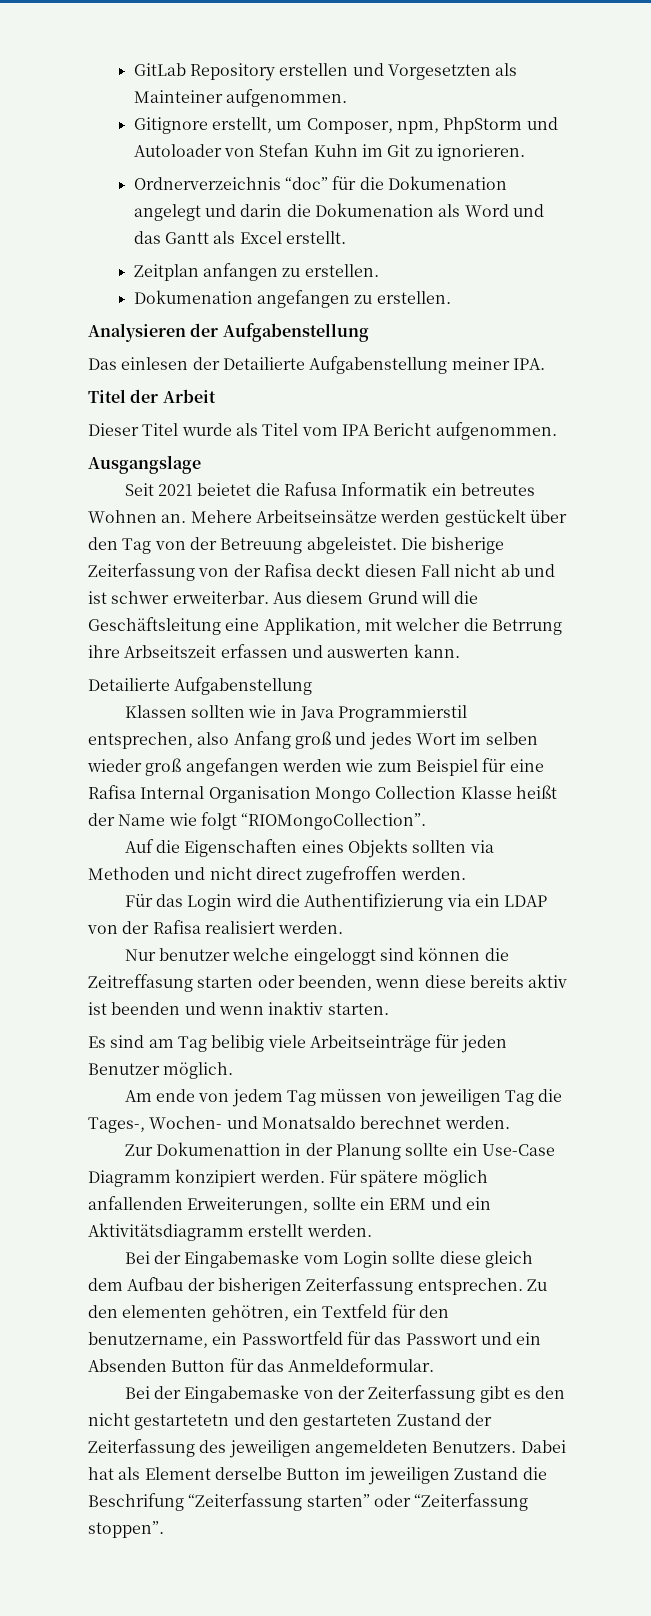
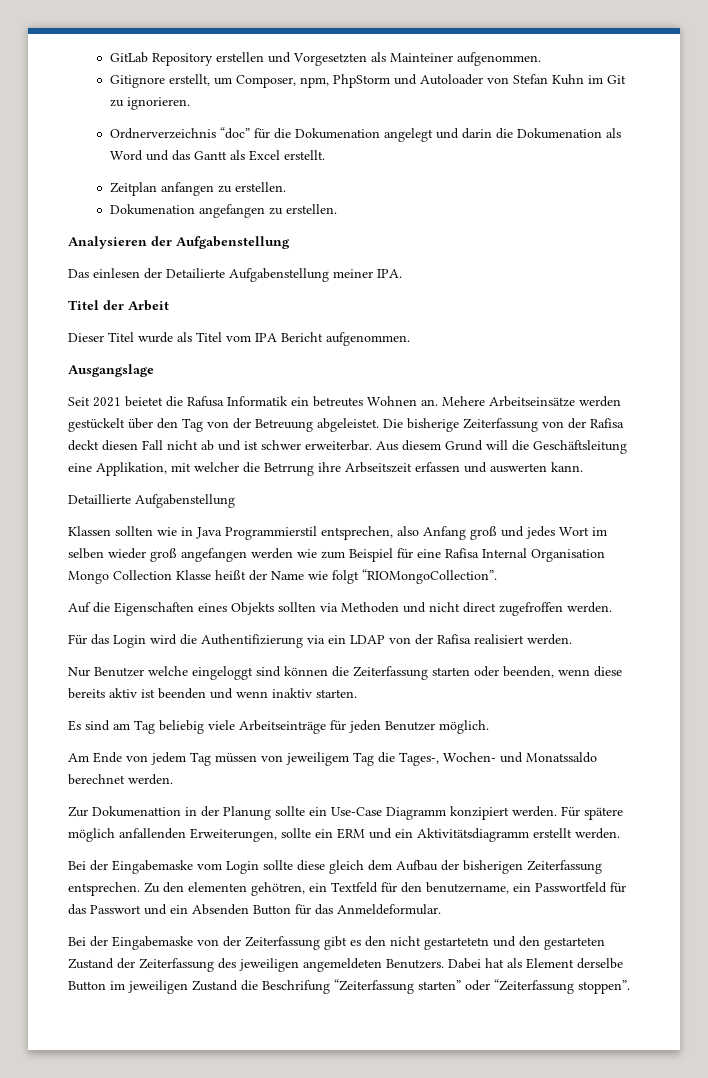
  Aus diesem Grund will die Geschäftsleitung eine Applikation, mit welcher die Betrrung ihre Arbseitszeit erfassen und auswerten kann.
- Detailierte Aufgabenstellung
+ Detaillierte Aufgabenstellung
- Nur benutzer welche eingeloggt sind können die Zeitreffasung starten oder beenden, wenn diese bereits aktiv ist beenden und wenn inaktiv starten.
+ Nur Benutzer welche eingeloggt sind können die Zeiterfassung starten oder beenden, wenn diese bereits aktiv ist beenden und wenn inaktiv starten.
- Es sind am Tag belibig viele Arbeitseinträge für jeden Benutzer möglich.
+ Es sind am Tag beliebig viele Arbeitseinträge für jeden Benutzer möglich.
- Am ende von jedem Tag müssen von jeweiligen Tag die Tages-, Wochen- und Monatsaldo berechnet werden.
+ Am Ende von jedem Tag müssen von jeweiligem Tag die Tages-, Wochen- und Monatssaldo berechnet werden.

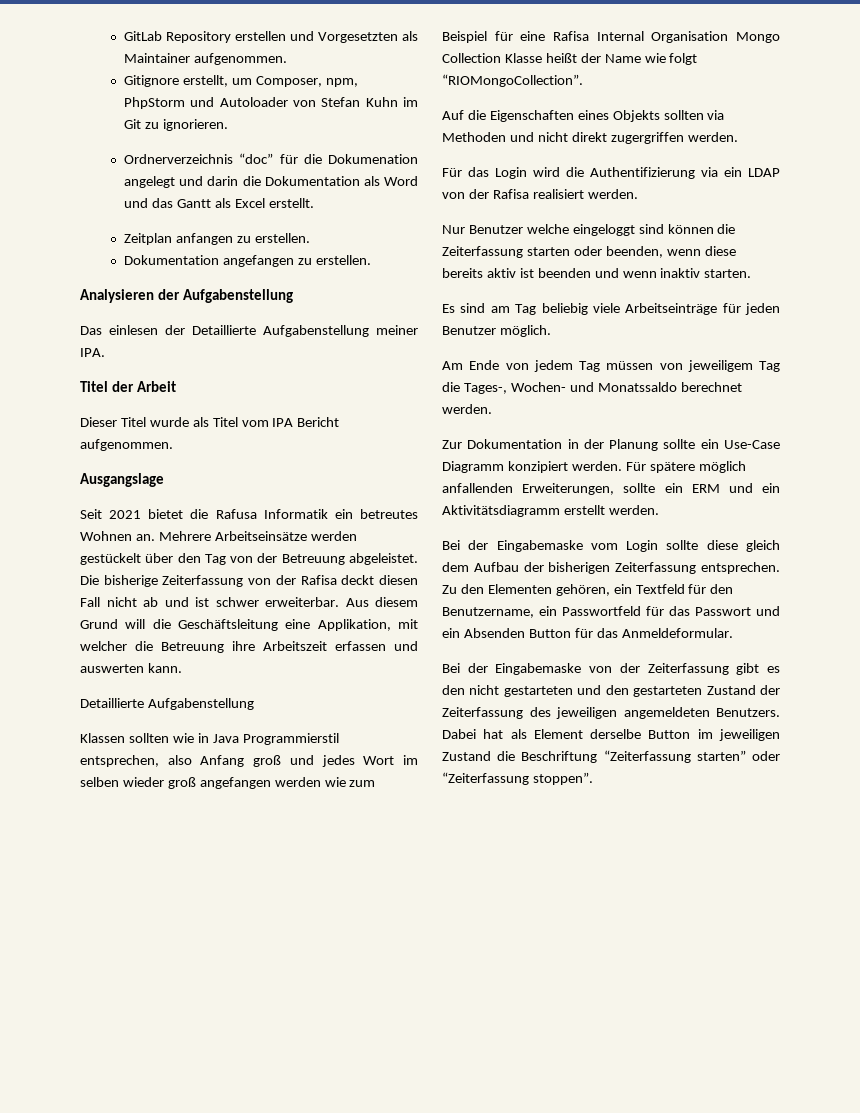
- GitLab Repository erstellen und Vorgesetzten als Mainteiner aufgenommen.
+ GitLab Repository erstellen und Vorgesetzten als Maintainer aufgenommen.
- Ordnerverzeichnis “doc” für die Dokumenation angelegt und darin die Dokumenation als Word und das Gantt als Excel erstellt.
+ Ordnerverzeichnis “doc” für die Dokumenation angelegt und darin die Dokumentation als Word und das Gantt als Excel erstellt.
- Dokumenation angefangen zu erstellen.
+ Dokumentation angefangen zu erstellen.
- Das einlesen der Detailierte Aufgabenstellung meiner IPA.
+ Das einlesen der Detaillierte Aufgabenstellung meiner IPA.
- Seit 2021 beietet die Rafusa Informatik ein betreutes Wohnen an.
+ Seit 2021 bietet die Rafusa Informatik ein betreutes Wohnen an.
- Mehere Arbeitseinsätze werden gestückelt über den Tag von der Betreuung abgeleistet.
+ Mehrere Arbeitseinsätze werden gestückelt über den Tag von der Betreuung abgeleistet.
- Aus diesem Grund will die Geschäftsleitung eine Applikation, mit welcher die Betrrung ihre Arbseitszeit erfassen und auswerten kann.
+ Aus diesem Grund will die Geschäftsleitung eine Applikation, mit welcher die Betreuung ihre Arbeitszeit erfassen und auswerten kann.
- Auf die Eigenschaften eines Objekts sollten via Methoden und nicht direct zugefroffen werden.
+ Auf die Eigenschaften eines Objekts sollten via Methoden und nicht direkt zugergriffen werden.
- Zur Dokumenattion in der Planung sollte ein Use-Case Diagramm konzipiert werden.
+ Zur Dokumentation in der Planung sollte ein Use-Case Diagramm konzipiert werden.
- Zu den elementen gehötren, ein Textfeld für den benutzername, ein Passwortfeld für das Passwort und ein Absenden Button für das Anmeldeformular.
+ Zu den Elementen gehören, ein Textfeld für den Benutzername, ein Passwortfeld für das Passwort und ein Absenden Button für das Anmeldeformular.
- Bei der Eingabemaske von der Zeiterfassung gibt es den nicht gestartetetn und den gestarteten Zustand der Zeiterfassung des jeweiligen angemeldeten Benutzers.
+ Bei der Eingabemaske von der Zeiterfassung gibt es den nicht gestarteten und den gestarteten Zustand der Zeiterfassung des jeweiligen angemeldeten Benutzers.
- Dabei hat als Element derselbe Button im jeweiligen Zustand die Beschrifung “Zeiterfassung starten” oder “Zeiterfassung stoppen”.
+ Dabei hat als Element derselbe Button im jeweiligen Zustand die Beschriftung “Zeiterfassung starten” oder “Zeiterfassung stoppen”.

